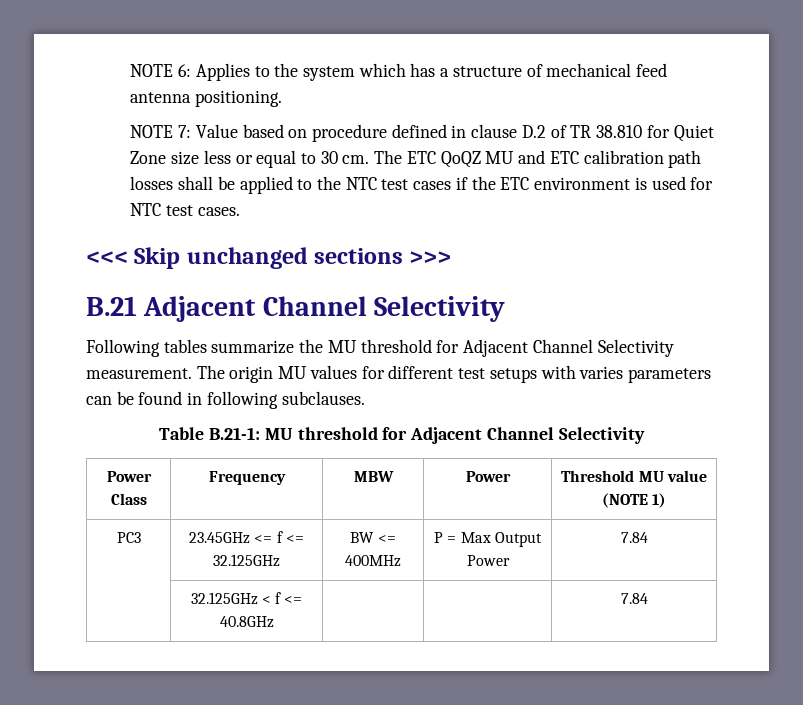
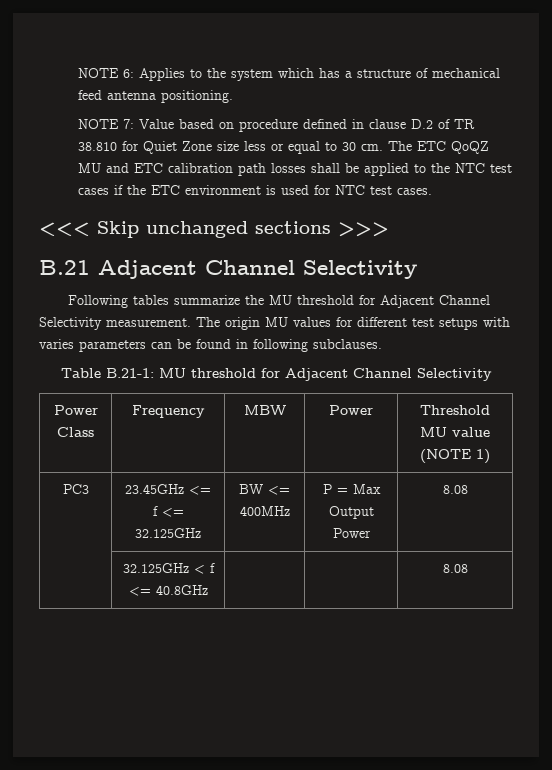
- PC3 | 23.45GHz <= f <= 32.125GHz | BW <= 400MHz | P = Max Output Power | 7.84
+ PC3 | 23.45GHz <= f <= 32.125GHz | BW <= 400MHz | P = Max Output Power | 8.08
- | 32.125GHz < f <= 40.8GHz | | | 7.84
+ | 32.125GHz < f <= 40.8GHz | | | 8.08

